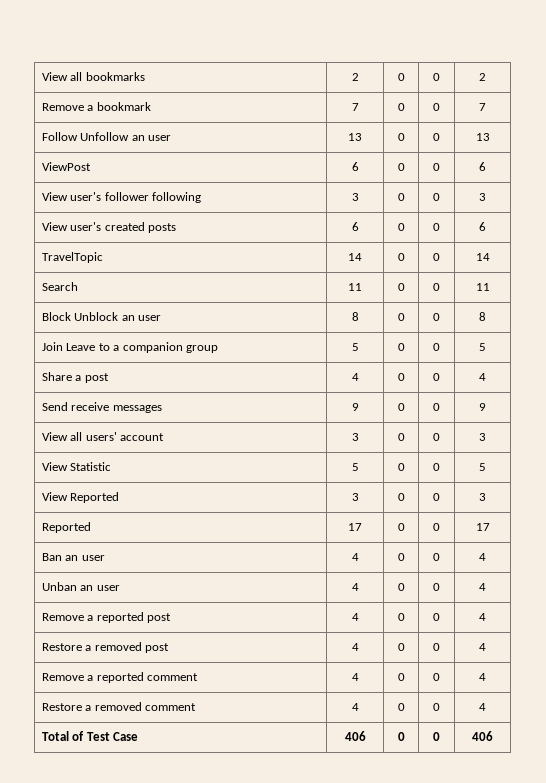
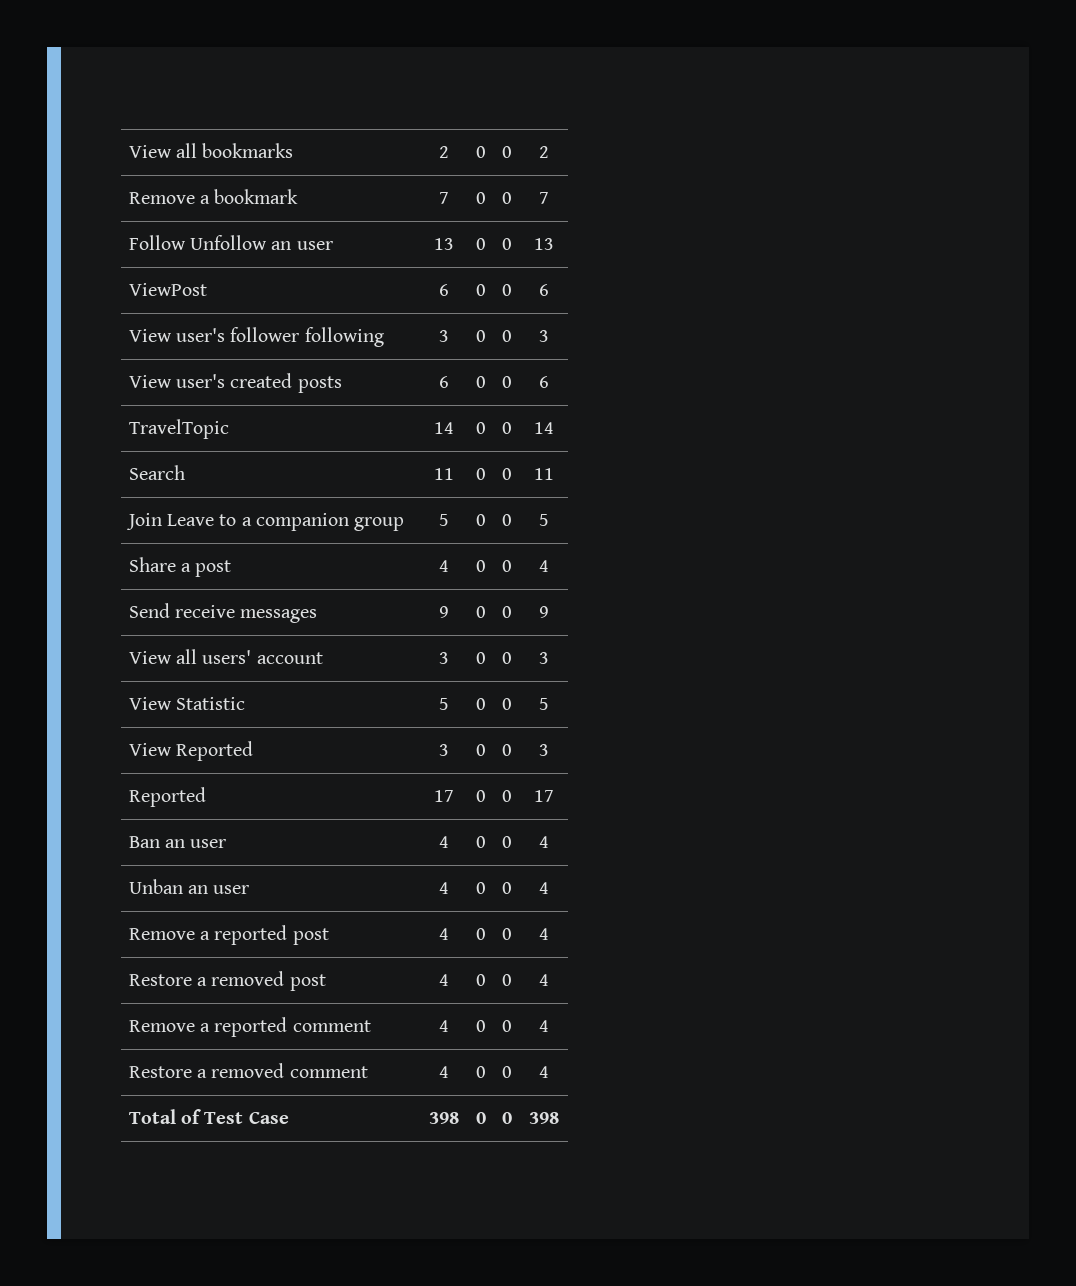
- Block Unblock an user | 8 | 0 | 0 | 8
- Total of Test Case | 406 | 0 | 0 | 406
+ Total of Test Case | 398 | 0 | 0 | 398

